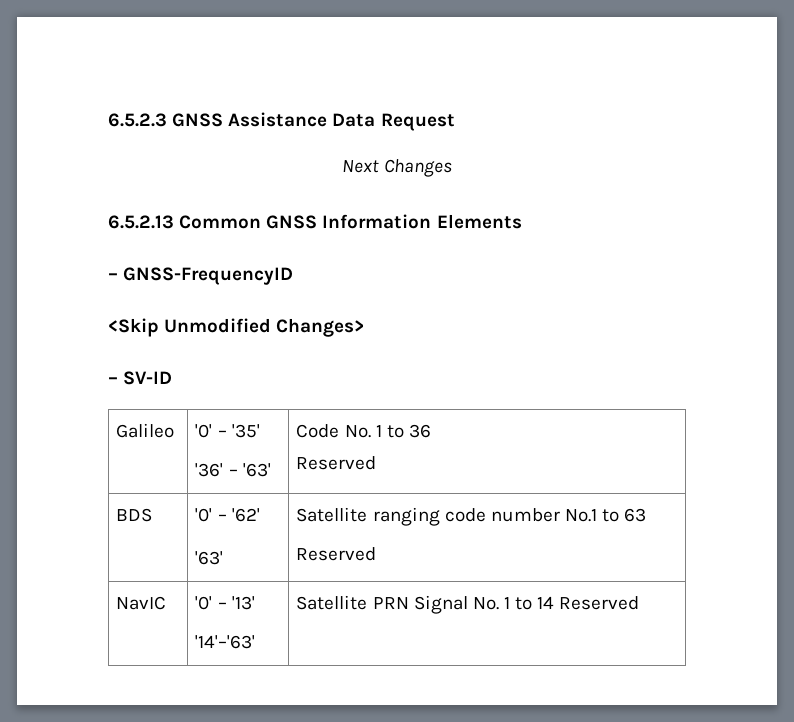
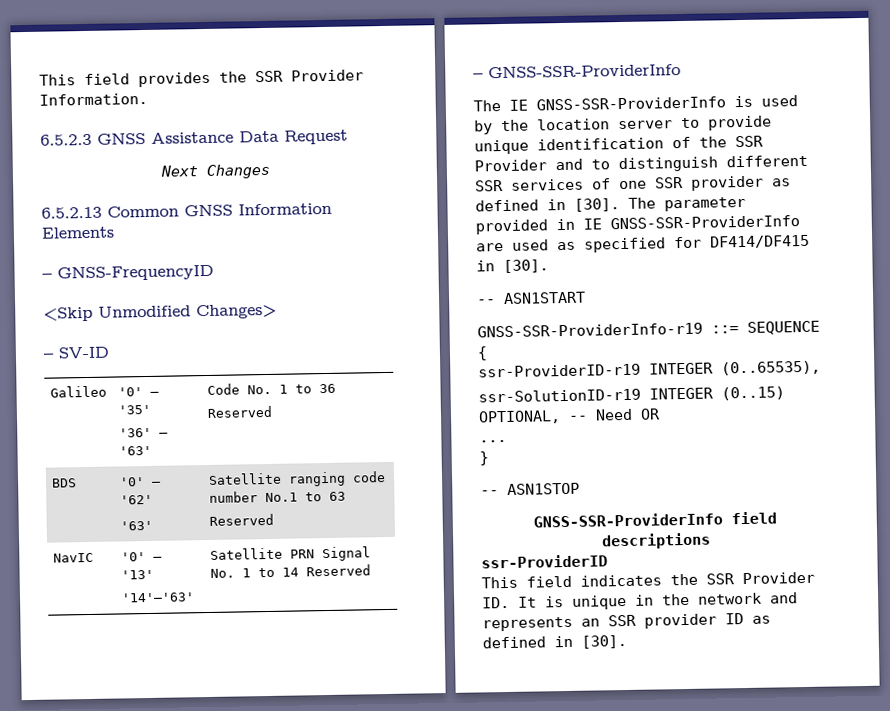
+ This field provides the SSR Provider Information.
+ – GNSS-SSR-ProviderInfo
+ The IE GNSS-SSR-ProviderInfo is used by the location server to provide unique identification of the SSR Provider and to distinguish different SSR services of one SSR provider as defined in [30]. The parameter provided in IE GNSS-SSR-ProviderInfo are used as specified for DF414/DF415 in [30].
+ -- ASN1START
+ GNSS-SSR-ProviderInfo-r19 ::= SEQUENCE {
+ ssr-ProviderID-r19 INTEGER (0..65535),
+ ssr-SolutionID-r19 INTEGER (0..15) OPTIONAL, -- Need OR
+ ...
+ }
+ -- ASN1STOP
+ GNSS-SSR-ProviderInfo field descriptions
+ ssr-ProviderID
+ This field indicates the SSR Provider ID. It is unique in the network and represents an SSR provider ID as defined in [30].

